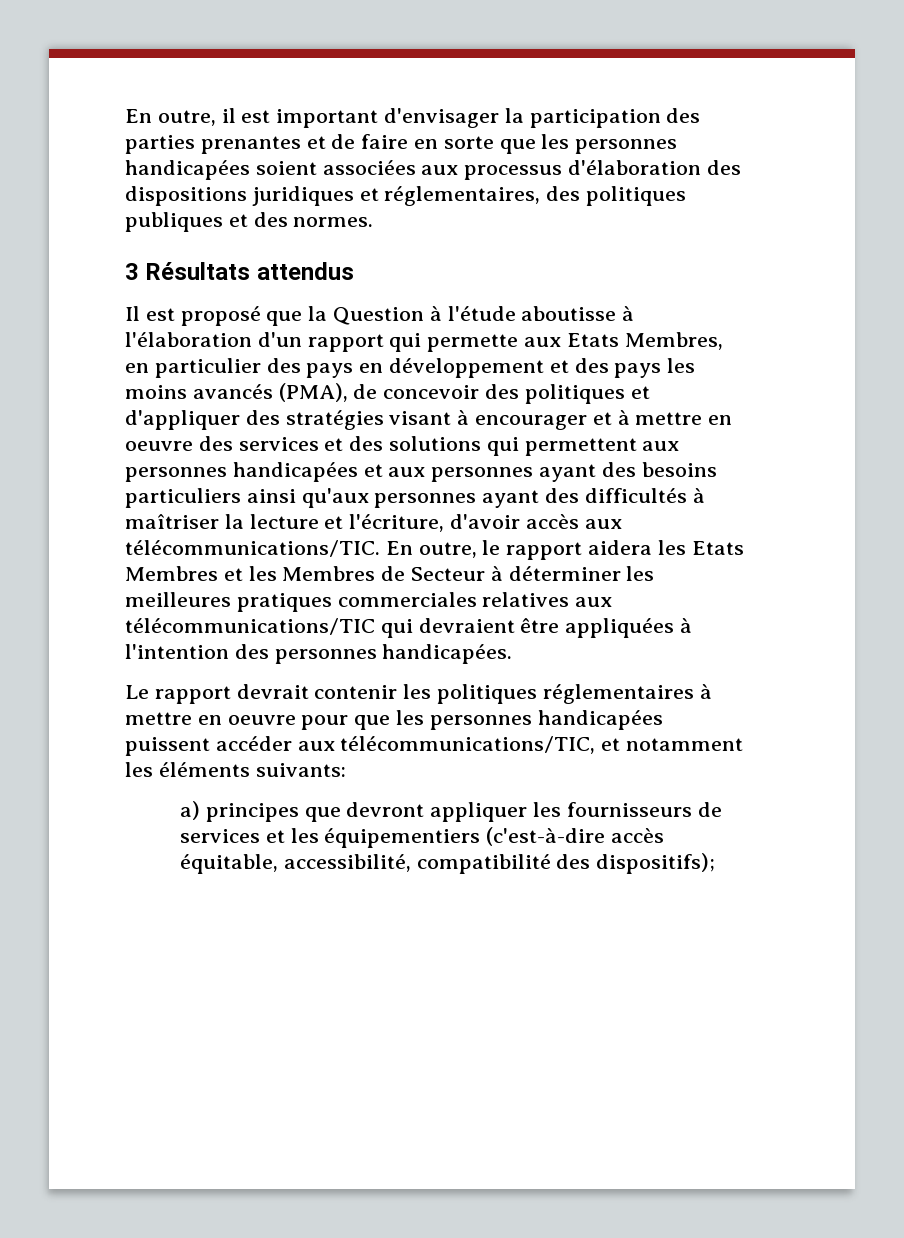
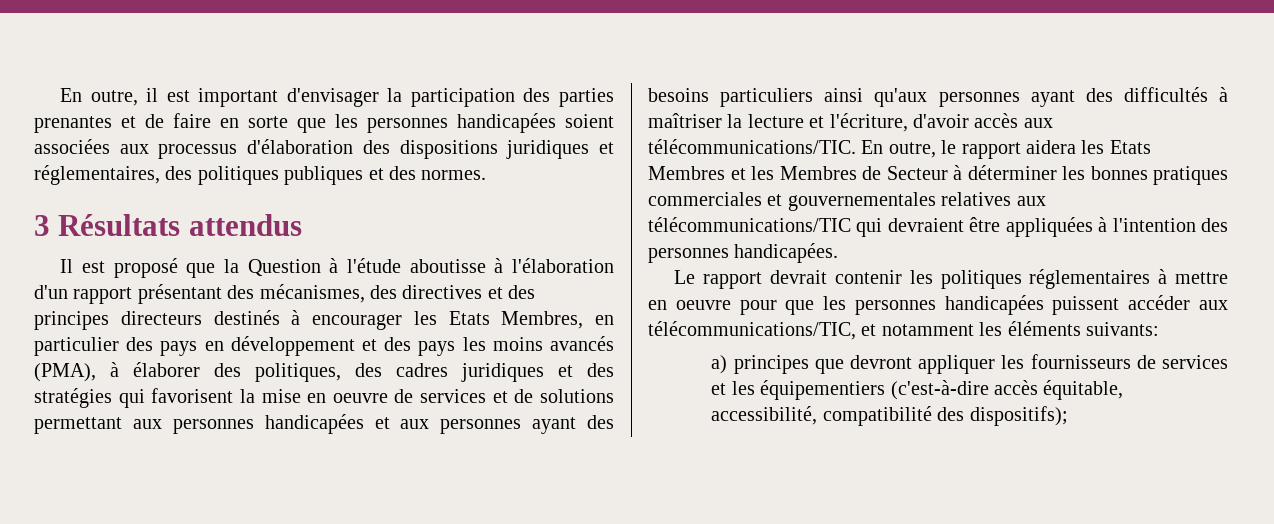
- Il est proposé que la Question à l'étude aboutisse à l'élaboration d'un rapport qui permette aux Etats Membres, en particulier des pays en développement et des pays les moins avancés (PMA), de concevoir des politiques et d'appliquer des stratégies visant à encourager et à mettre en oeuvre des services et des solutions qui permettent aux personnes handicapées et aux personnes ayant des besoins particuliers ainsi qu'aux personnes ayant des difficultés à maîtriser la lecture et l'écriture, d'avoir accès aux télécommunications/TIC.
+ Il est proposé que la Question à l'étude aboutisse à l'élaboration d'un rapport présentant des mécanismes, des directives et des principes directeurs destinés à encourager les Etats Membres, en particulier des pays en développement et des pays les moins avancés (PMA), à élaborer des politiques, des cadres juridiques et des stratégies qui favorisent la mise en oeuvre de services et de solutions permettant aux personnes handicapées et aux personnes ayant des besoins particuliers ainsi qu'aux personnes ayant des difficultés à maîtriser la lecture et l'écriture, d'avoir accès aux télécommunications/TIC.
- En outre, le rapport aidera les Etats Membres et les Membres de Secteur à déterminer les meilleures pratiques commerciales relatives aux télécommunications/TIC qui devraient être appliquées à l'intention des personnes handicapées.
+ En outre, le rapport aidera les Etats Membres et les Membres de Secteur à déterminer les bonnes pratiques commerciales et gouvernementales relatives aux télécommunications/TIC qui devraient être appliquées à l'intention des personnes handicapées.

